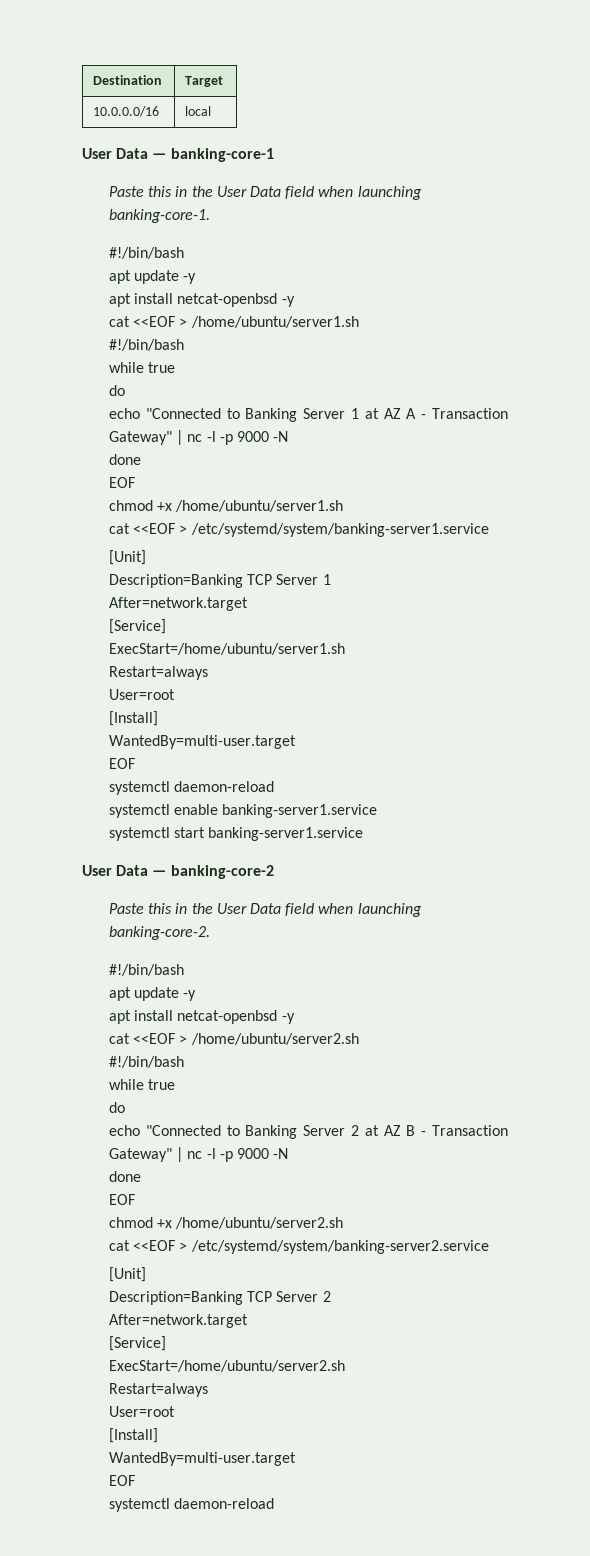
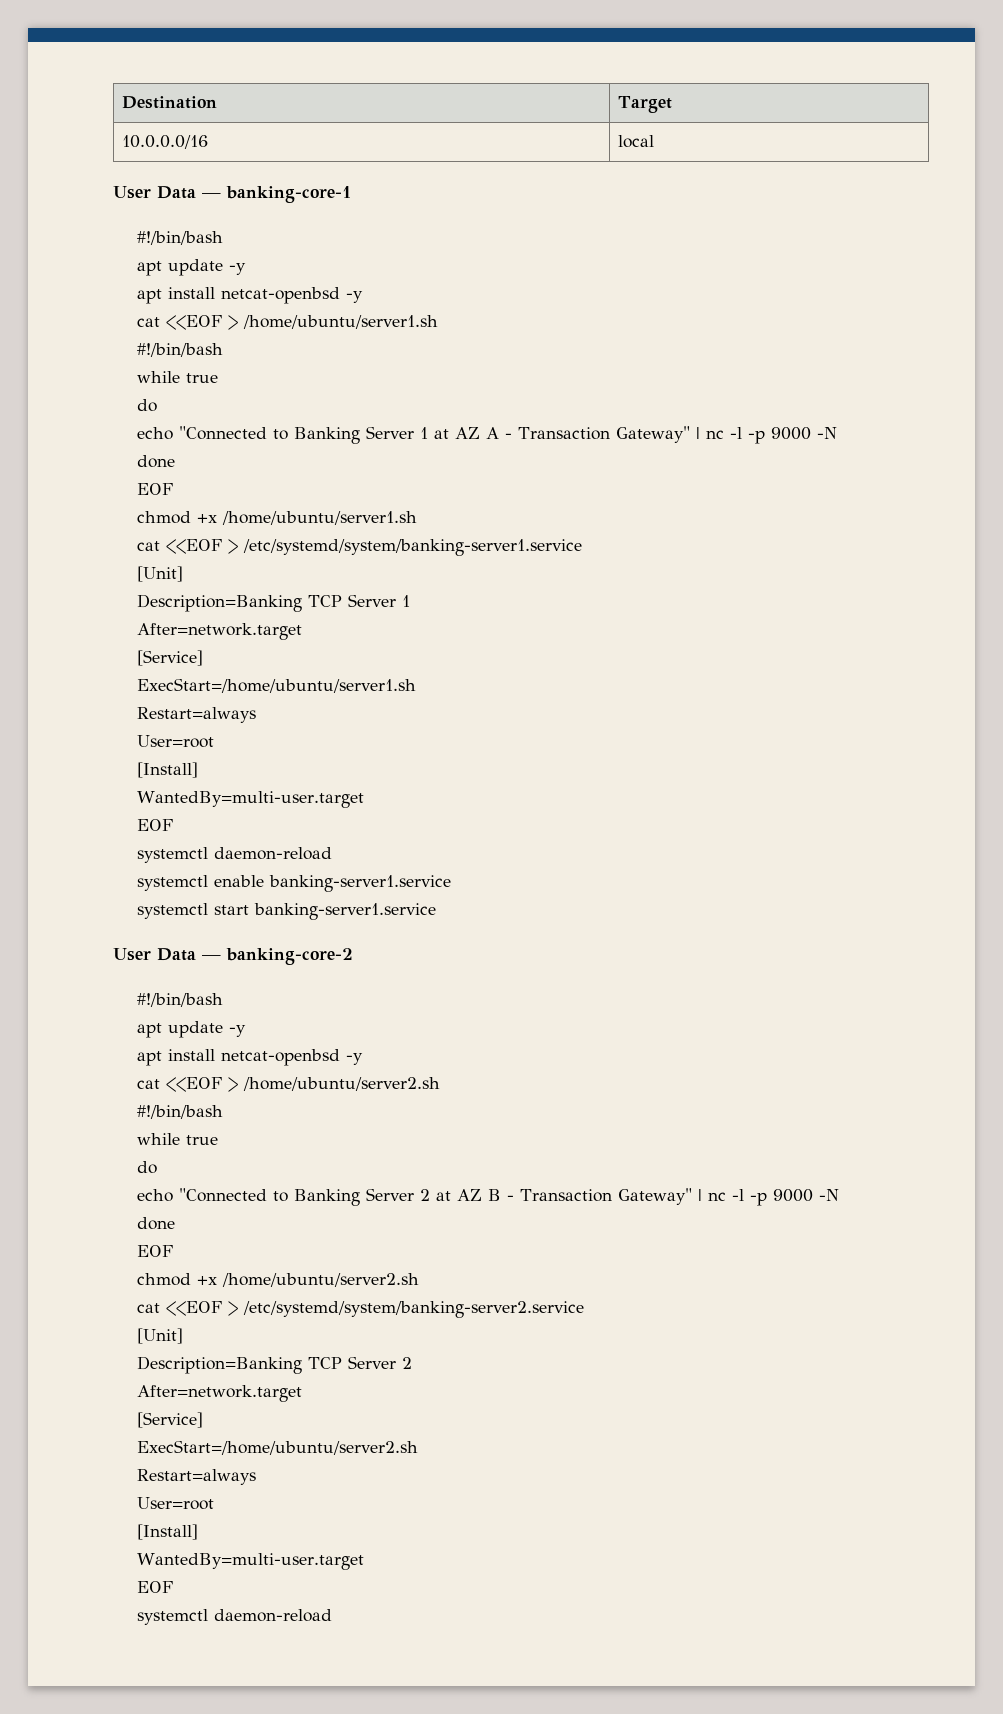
- Paste this in the User Data field when launching banking-core-1.
- Paste this in the User Data field when launching banking-core-2.

